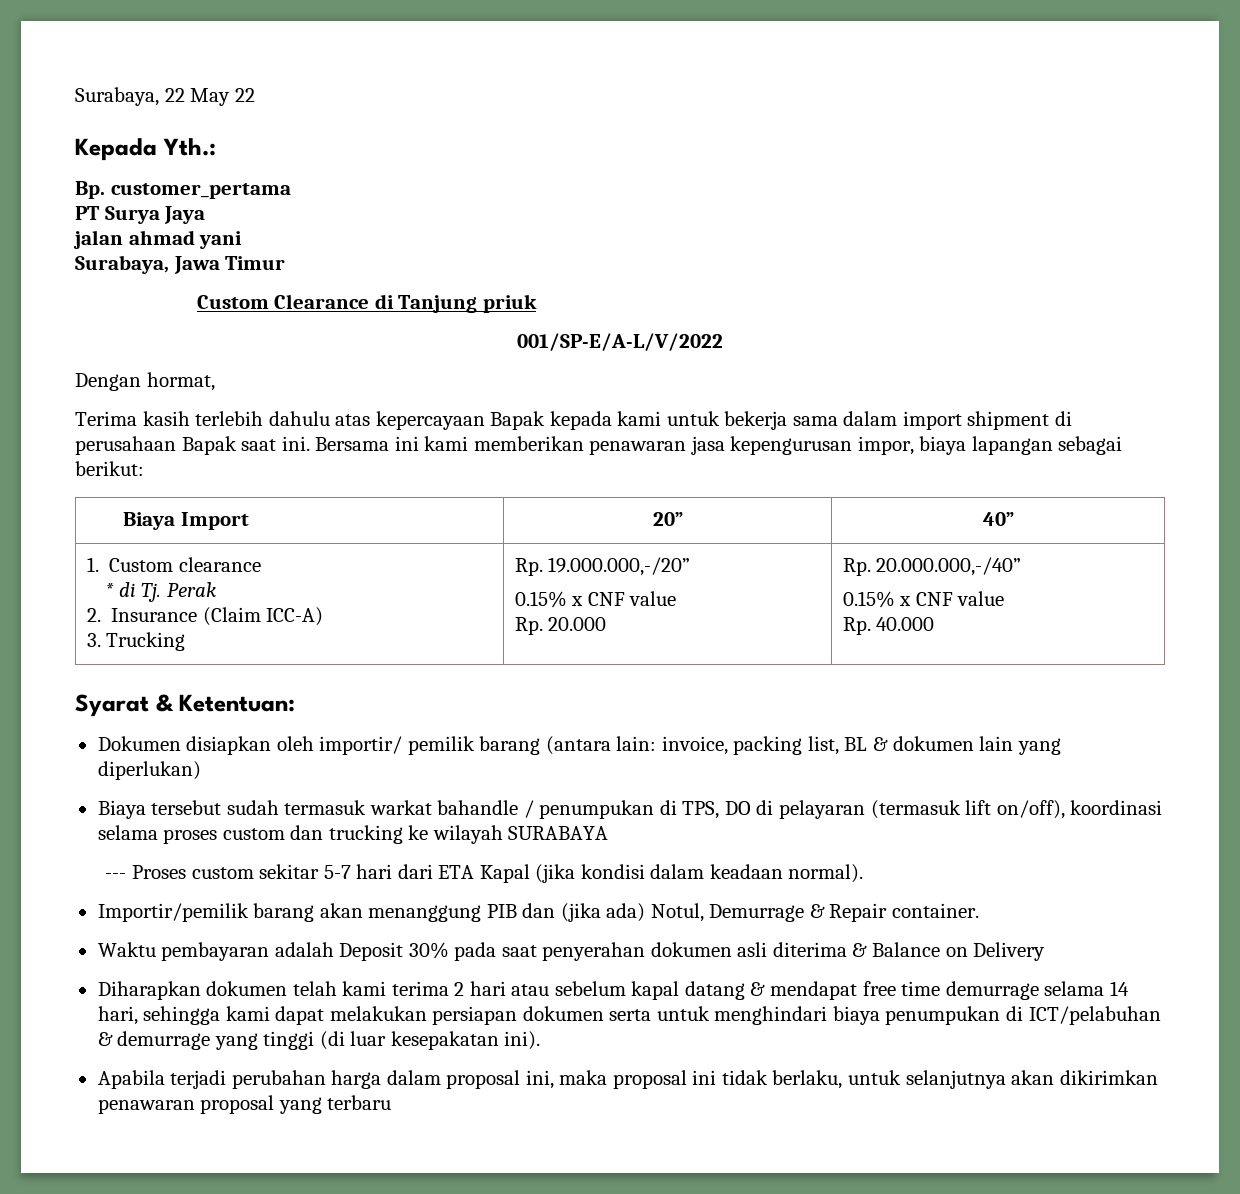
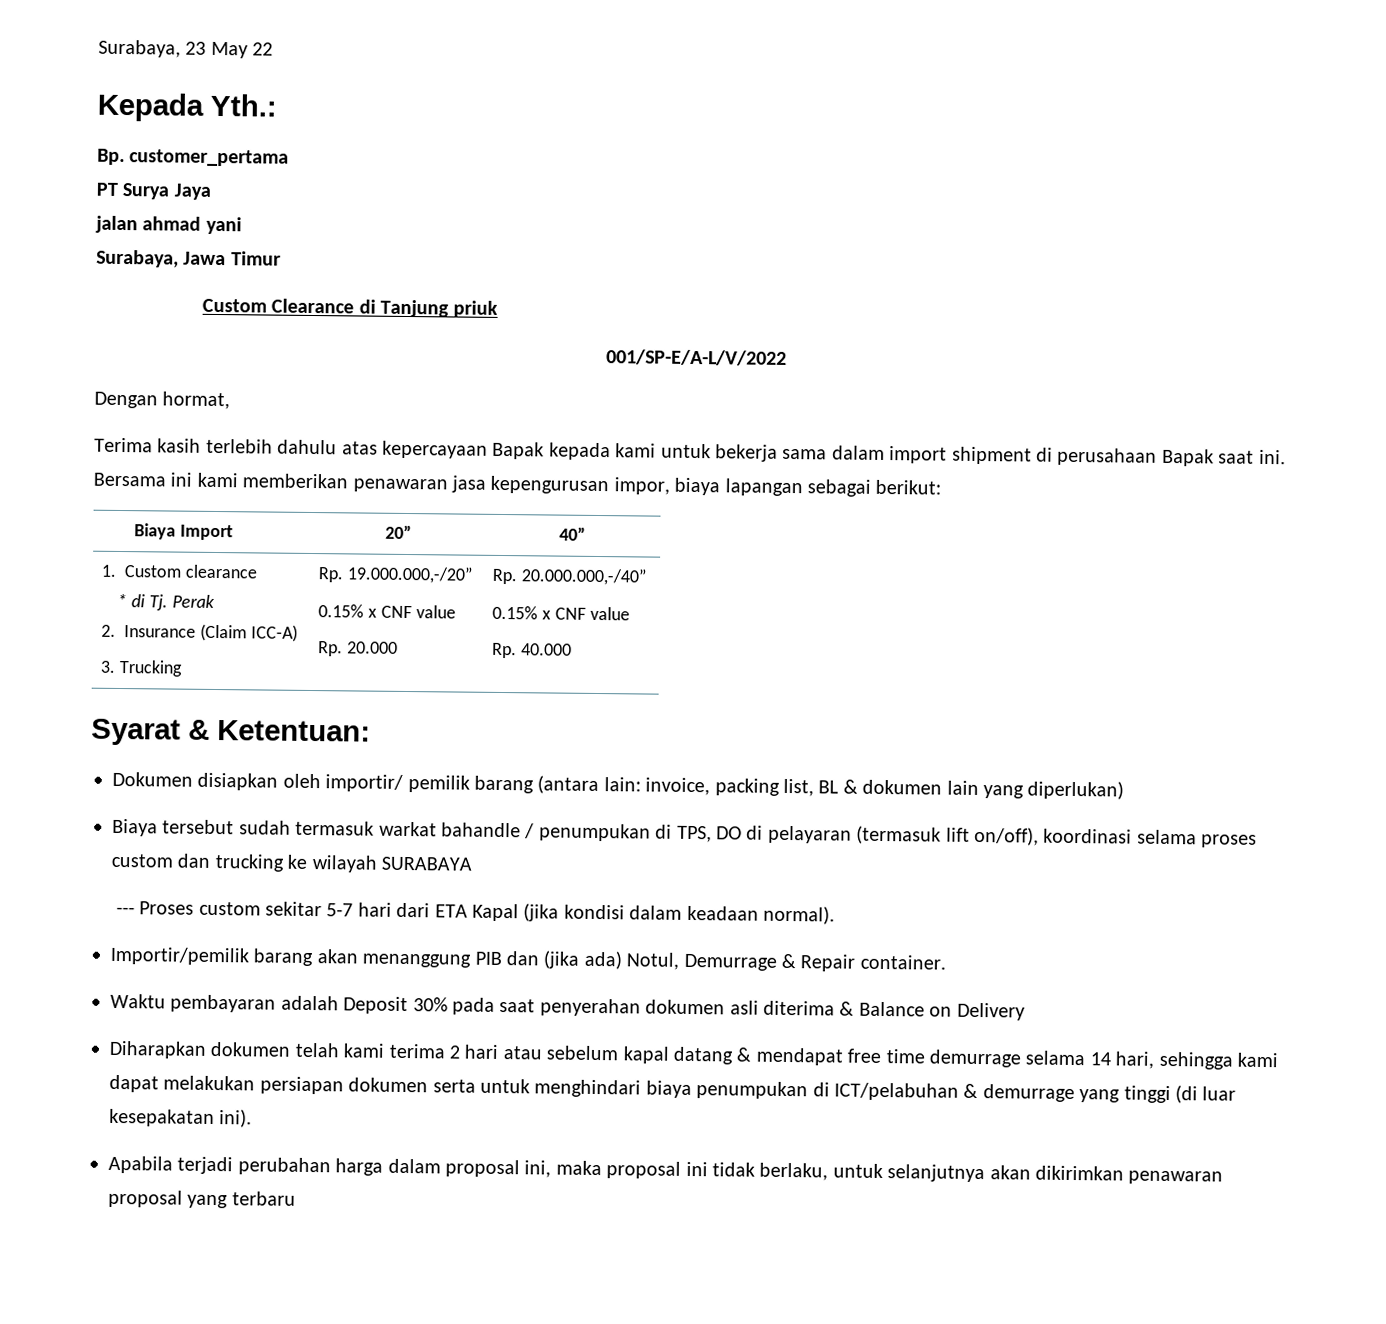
- Surabaya, 22 May 22
+ Surabaya, 23 May 22

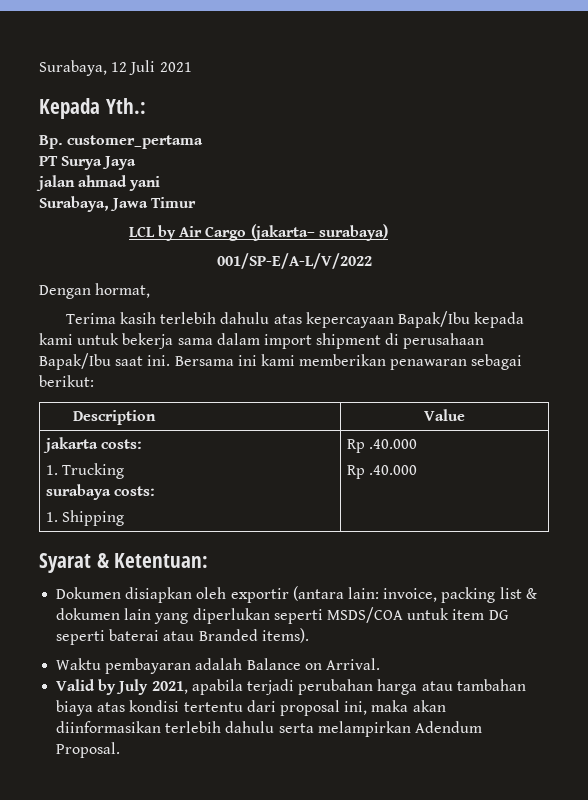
- Surabaya, 23 May 22
+ Surabaya, 12 Juli 2021
- Custom Clearance di Tanjung priuk
+ LCL by Air Cargo (jakarta– surabaya)
- Terima kasih terlebih dahulu atas kepercayaan Bapak kepada kami untuk bekerja sama dalam import shipment di perusahaan Bapak saat ini.
+ Terima kasih terlebih dahulu atas kepercayaan Bapak/Ibu kepada kami untuk bekerja sama dalam import shipment di perusahaan Bapak/Ibu saat ini.
- Bersama ini kami memberikan penawaran jasa kepengurusan impor, biaya lapangan sebagai berikut:
- Biaya Import | 20” | 40”
- 1. Custom clearance
- * di Tj. Perak
- 2. Insurance (Claim ICC-A)
- 3. Trucking | Rp. 19.000.000,-/20”
- 0.15% x CNF value
- Rp. 20.000 | Rp. 20.000.000,-/40”
- 0.15% x CNF value
- Rp. 40.000
+ Bersama ini kami memberikan penawaran sebagai berikut:
+ Description | Value
+ jakarta costs:
+ 1. Trucking
+ surabaya costs:
+ 1. Shipping | Rp .40.000
+ Rp .40.000
- Dokumen disiapkan oleh importir/ pemilik barang (antara lain: invoice, packing list, BL & dokumen lain yang diperlukan)
- Biaya tersebut sudah termasuk warkat bahandle / penumpukan di TPS, DO di pelayaran (termasuk lift on/off), koordinasi selama proses custom dan trucking ke wilayah SURABAYA
- --- Proses custom sekitar 5-7 hari dari ETA Kapal (jika kondisi dalam keadaan normal).
- Importir/pemilik barang akan menanggung PIB dan (jika ada) Notul, Demurrage & Repair container.
- Waktu pembayaran adalah Deposit 30% pada saat penyerahan dokumen asli diterima & Balance on Delivery
- Diharapkan dokumen telah kami terima 2 hari atau sebelum kapal datang & mendapat free time demurrage selama 14 hari, sehingga kami dapat melakukan persiapan dokumen serta untuk menghindari biaya penumpukan di ICT/pelabuhan & demurrage yang tinggi (di luar kesepakatan ini).
- Apabila terjadi perubahan harga dalam proposal ini, maka proposal ini tidak berlaku, untuk selanjutnya akan dikirimkan penawaran proposal yang terbaru
+ Dokumen disiapkan oleh exportir (antara lain: invoice, packing list & dokumen lain yang diperlukan seperti MSDS/COA untuk item DG seperti baterai atau Branded items).
+ Waktu pembayaran adalah Balance on Arrival.
+ Valid by July 2021, apabila terjadi perubahan harga atau tambahan biaya atas kondisi tertentu dari proposal ini, maka akan diinformasikan terlebih dahulu serta melampirkan Adendum Proposal.

